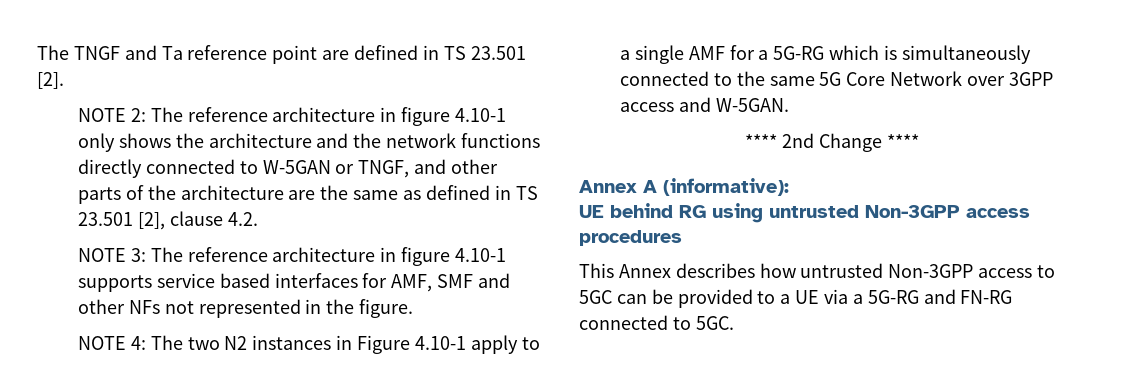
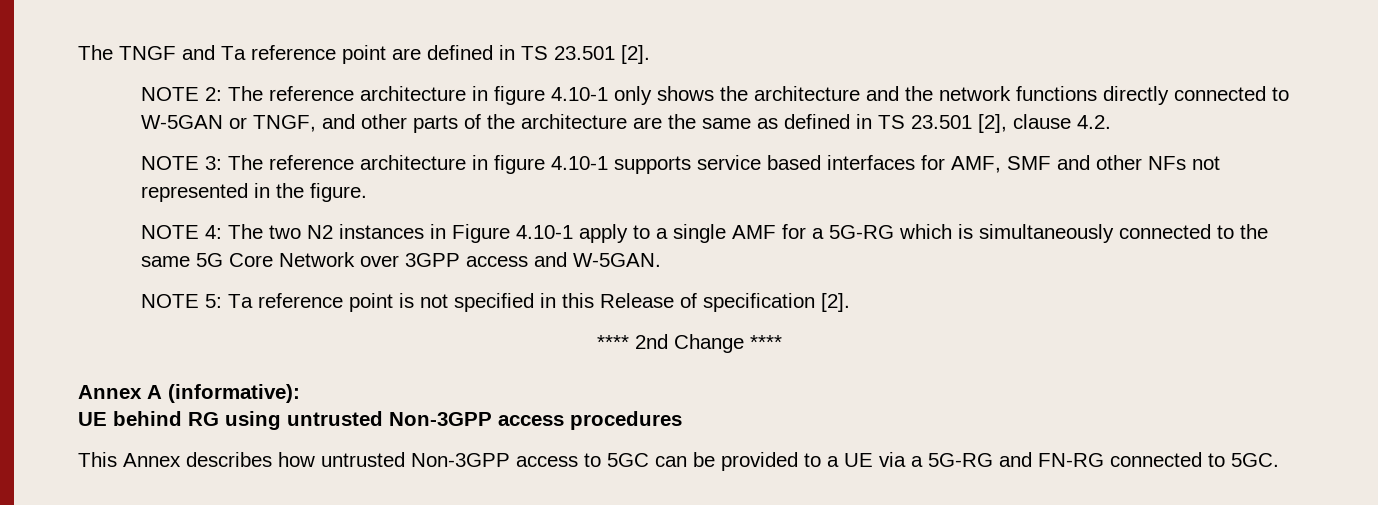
+ NOTE 5: Ta reference point is not specified in this Release of specification [2].

